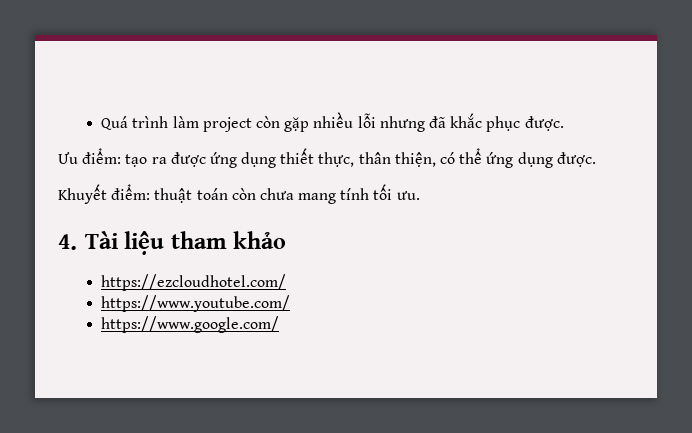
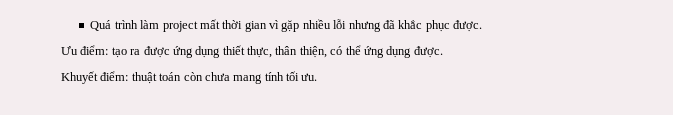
- Quá trình làm project còn gặp nhiều lỗi nhưng đã khắc phục được.
+ Quá trình làm project mất thời gian vì gặp nhiều lỗi nhưng đã khắc phục được.
- 4. Tài liệu tham khảo
- https://ezcloudhotel.com/
- https://www.youtube.com/
- https://www.google.com/

